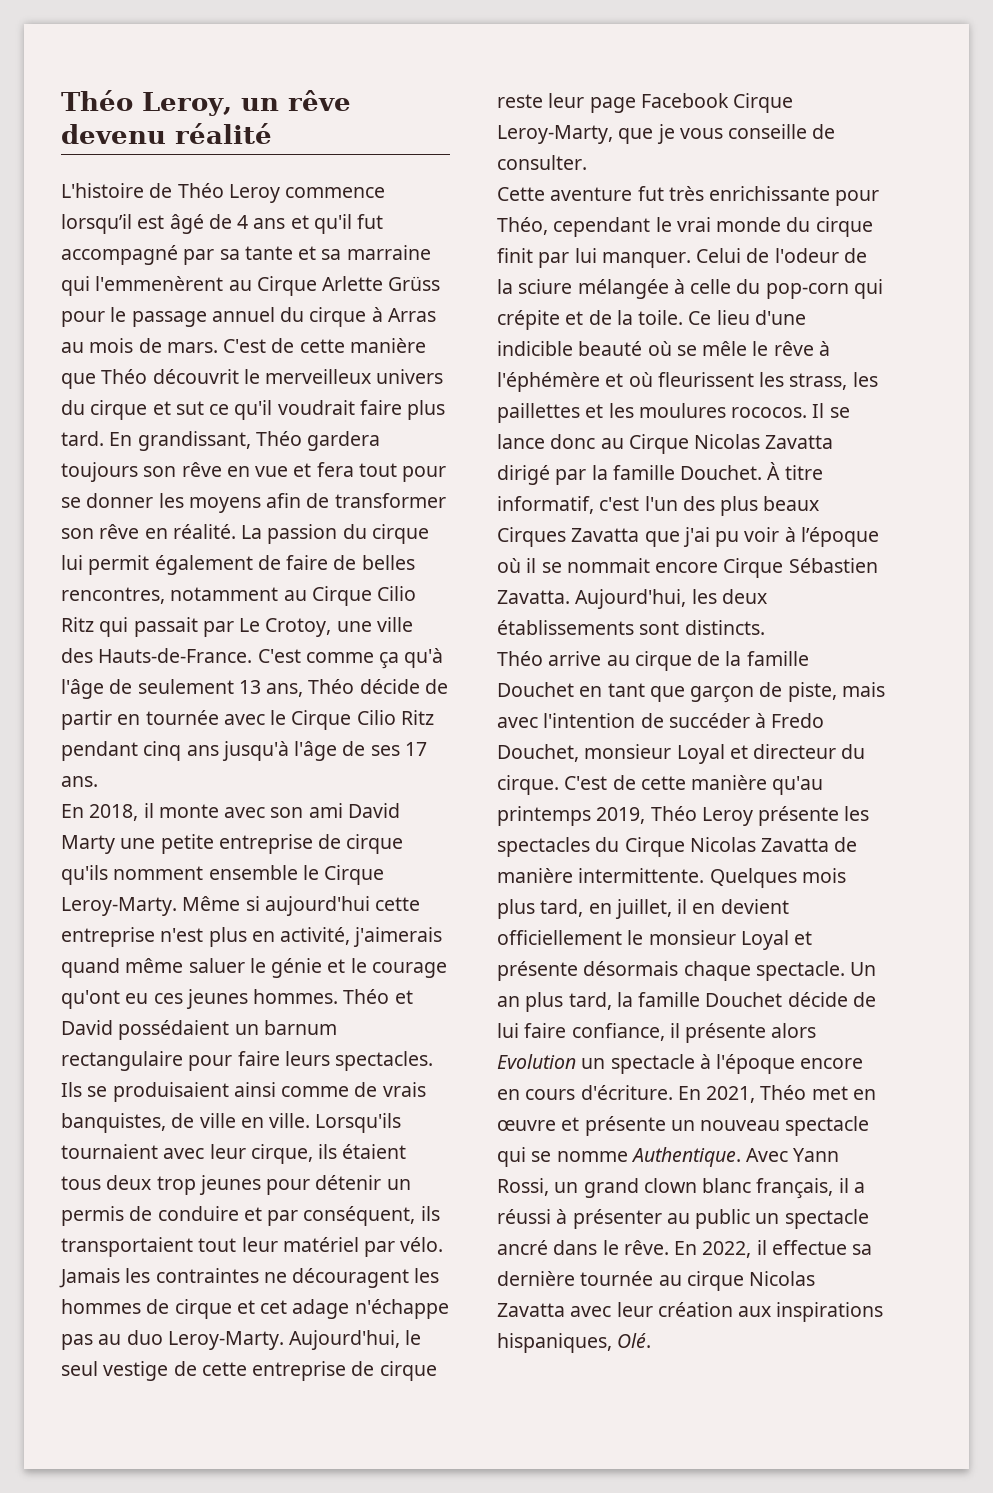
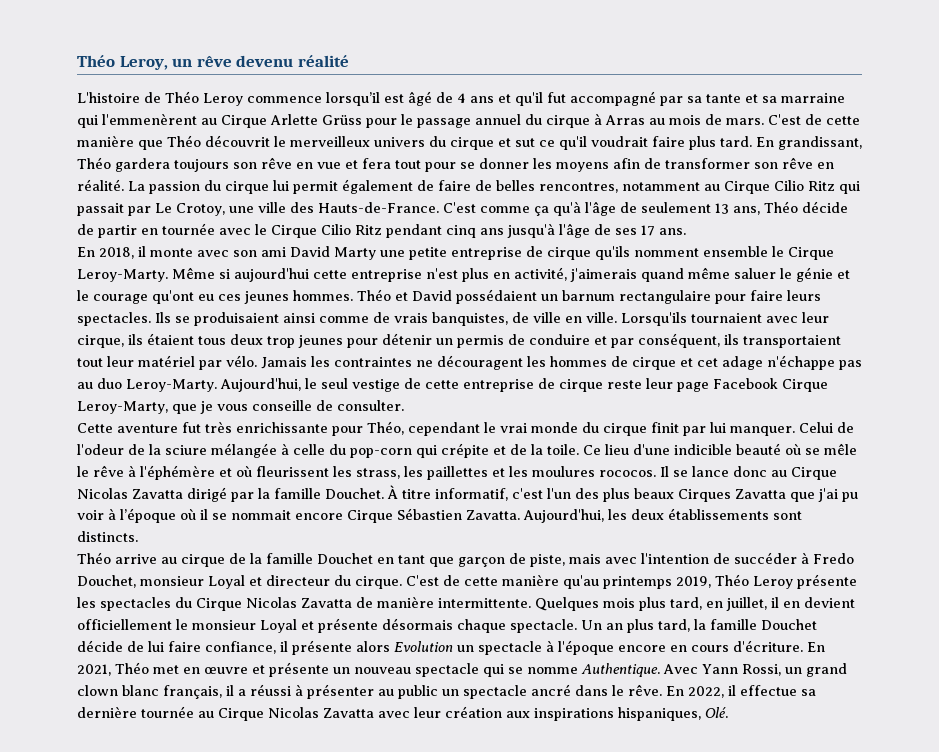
- En 2022, il effectue sa dernière tournée au cirque Nicolas Zavatta avec leur création aux inspirations hispaniques, Olé.
+ En 2022, il effectue sa dernière tournée au Cirque Nicolas Zavatta avec leur création aux inspirations hispaniques, Olé.

